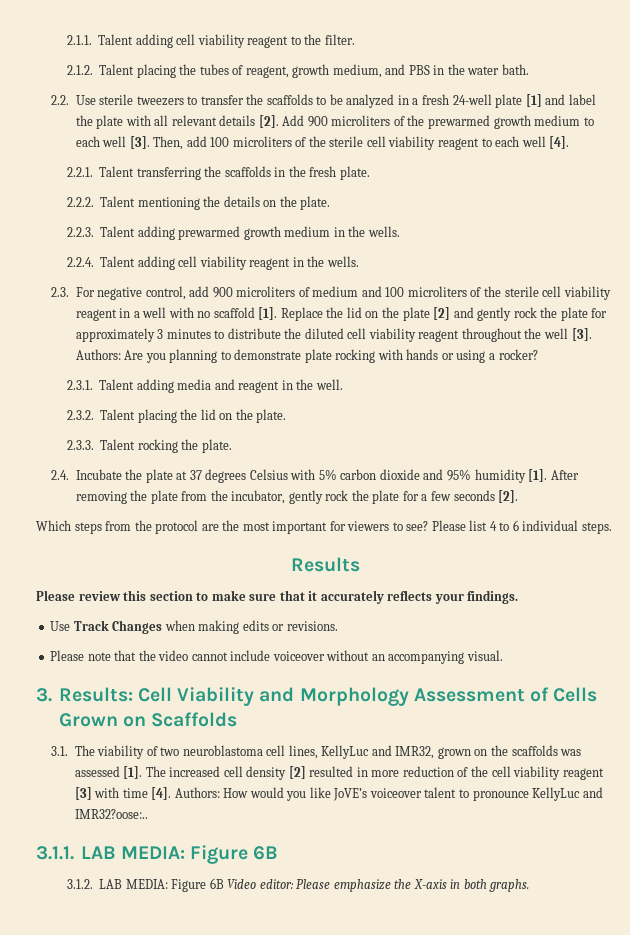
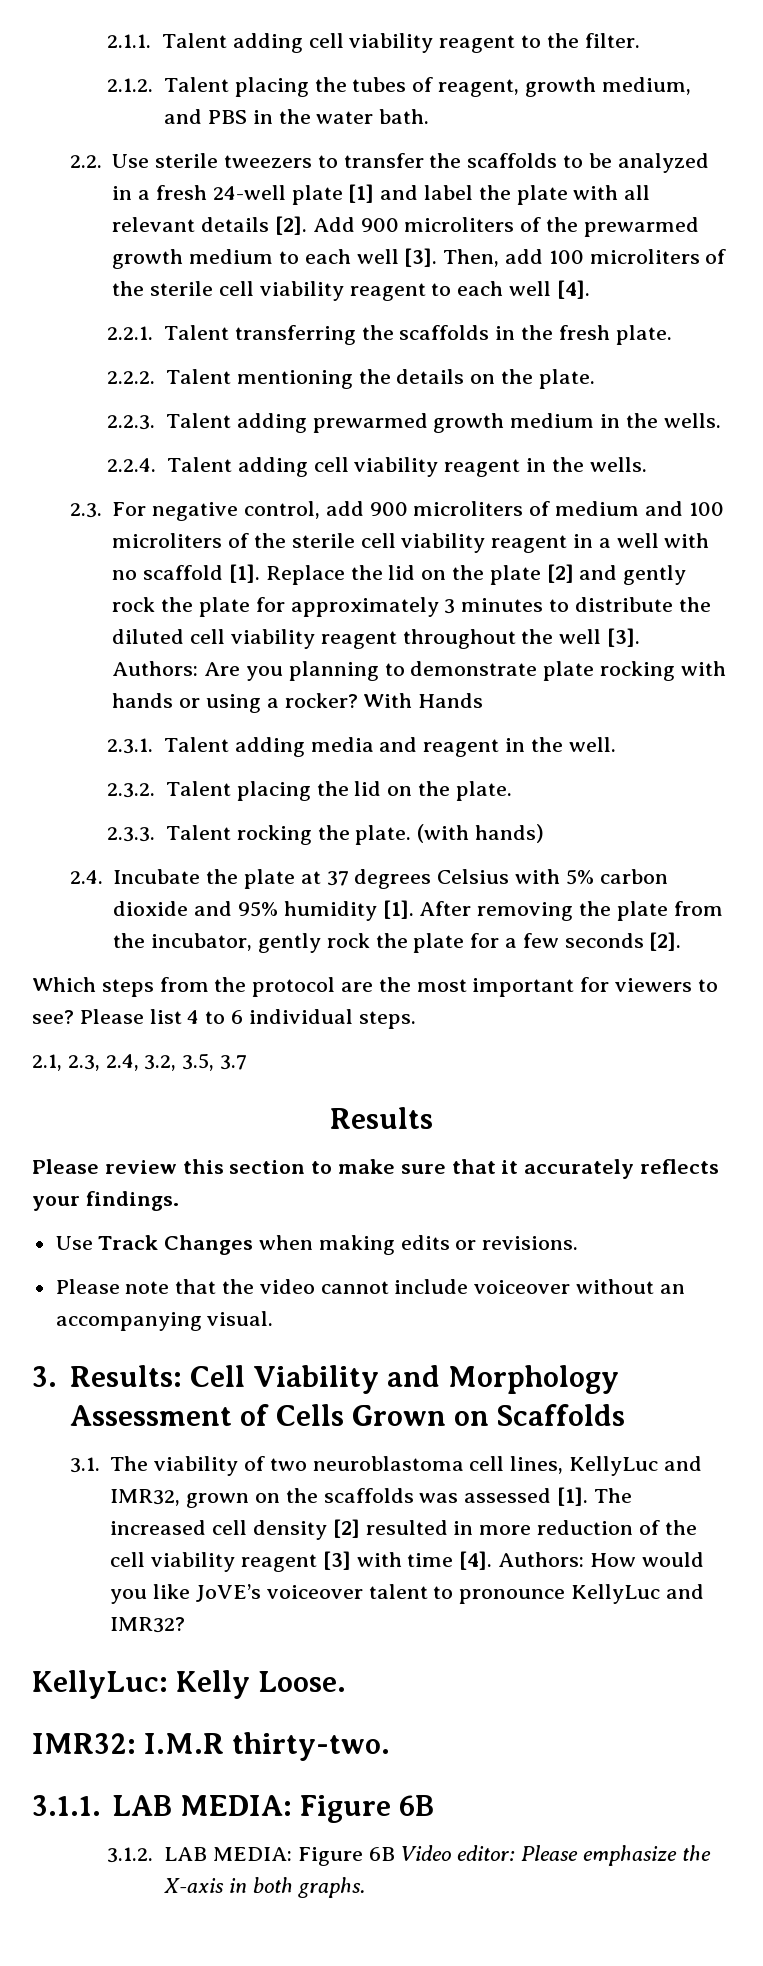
+ With Hands
+ (with hands)
+ 2.1, 2.3, 2.4, 3.2, 3.5, 3.7
- Authors: How would you like JoVE’s voiceover talent to pronounce KellyLuc and IMR32?oose:..
+ Authors: How would you like JoVE’s voiceover talent to pronounce KellyLuc and IMR32?
+ KellyLuc: Kelly Loose.
+ IMR32: I.M.R thirty-two.

